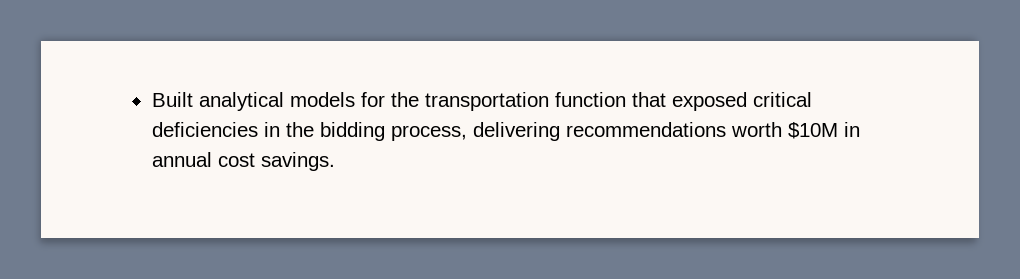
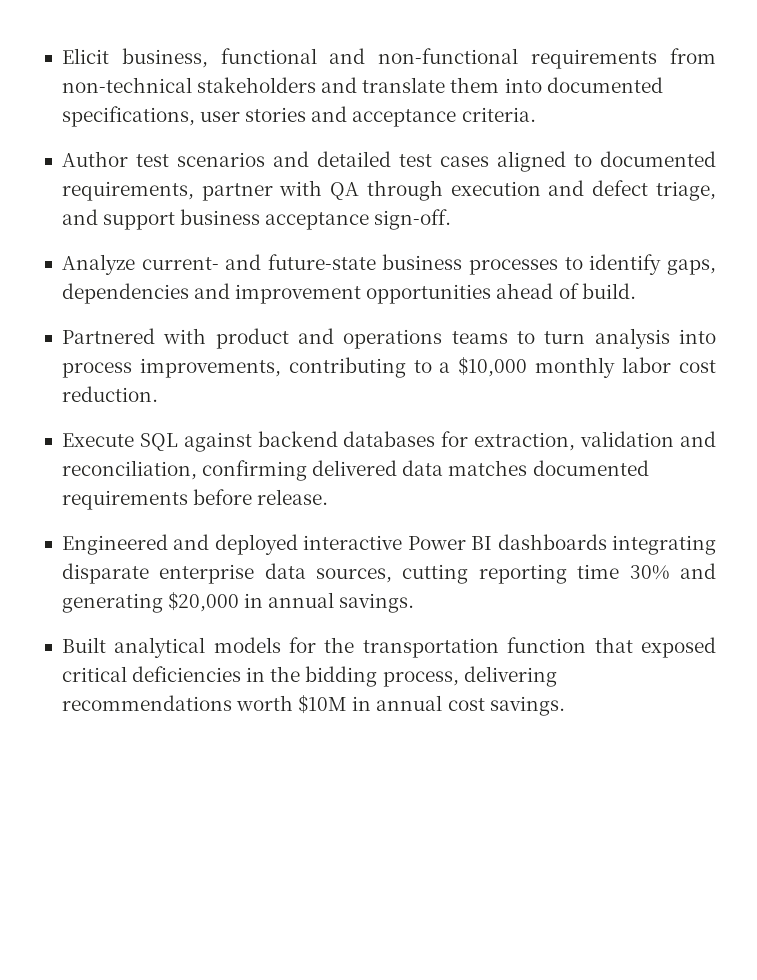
+ Elicit business, functional and non-functional requirements from non-technical stakeholders and translate them into documented specifications, user stories and acceptance criteria.
+ Author test scenarios and detailed test cases aligned to documented requirements, partner with QA through execution and defect triage, and support business acceptance sign-off.
+ Analyze current- and future-state business processes to identify gaps, dependencies and improvement opportunities ahead of build.
+ Partnered with product and operations teams to turn analysis into process improvements, contributing to a $10,000 monthly labor cost reduction.
+ Execute SQL against backend databases for extraction, validation and reconciliation, confirming delivered data matches documented requirements before release.
+ Engineered and deployed interactive Power BI dashboards integrating disparate enterprise data sources, cutting reporting time 30% and generating $20,000 in annual savings.

